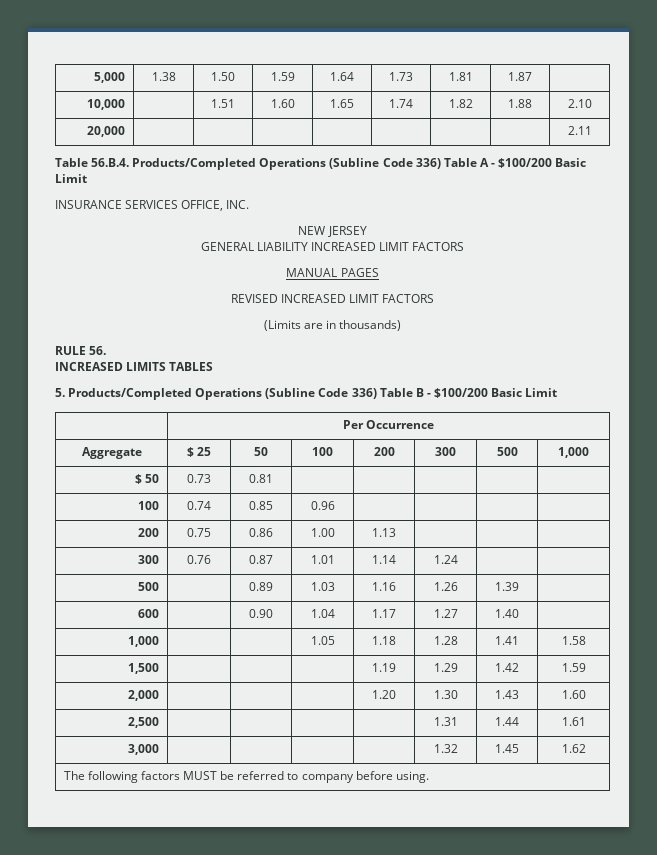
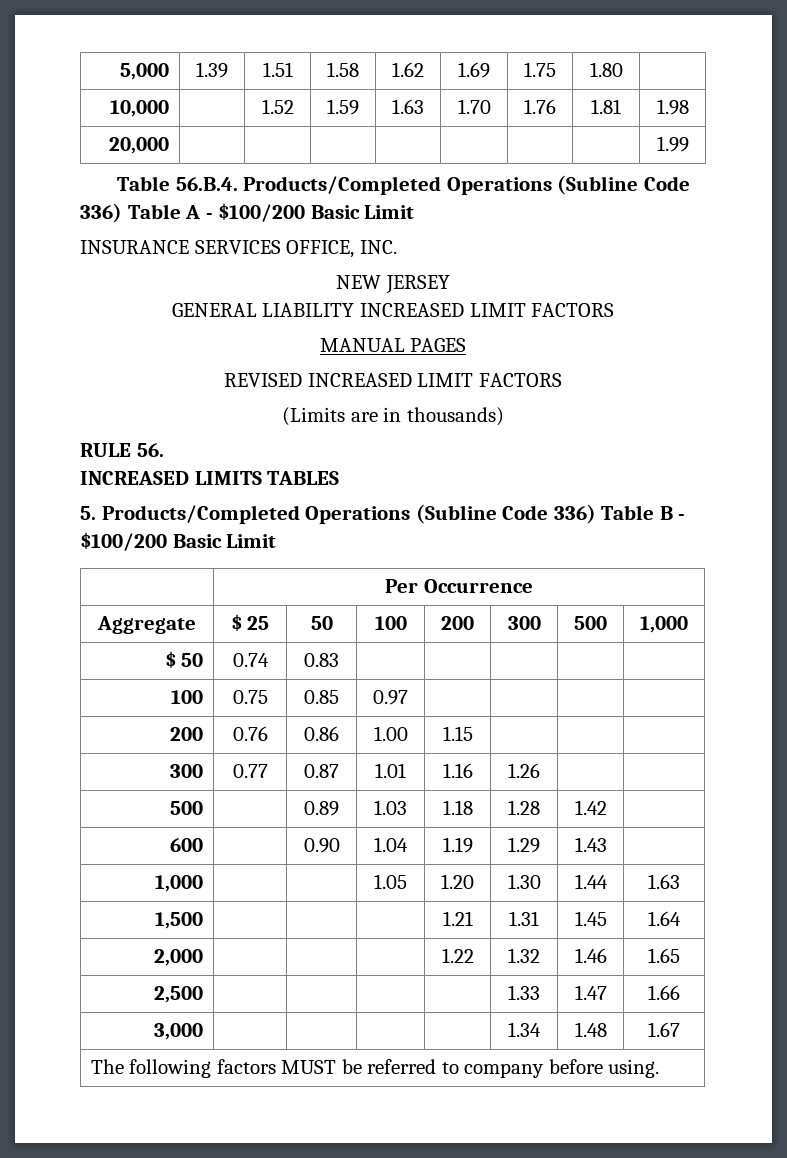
- 5,000 | 1.38 | 1.50 | 1.59 | 1.64 | 1.73 | 1.81 | 1.87 |
- 10,000 | | 1.51 | 1.60 | 1.65 | 1.74 | 1.82 | 1.88 | 2.10
+ 5,000 | 1.39 | 1.51 | 1.58 | 1.62 | 1.69 | 1.75 | 1.80 |
+ 10,000 | | 1.52 | 1.59 | 1.63 | 1.70 | 1.76 | 1.81 | 1.98
- 20,000 | | | | | | | | 2.11
+ 20,000 | | | | | | | | 1.99
- $ 50 | 0.73 | 0.81 | | | | |
- 100 | 0.74 | 0.85 | 0.96 | | | |
- 200 | 0.75 | 0.86 | 1.00 | 1.13 | | |
- 300 | 0.76 | 0.87 | 1.01 | 1.14 | 1.24 | |
+ $ 50 | 0.74 | 0.83 | | | | |
+ 100 | 0.75 | 0.85 | 0.97 | | | |
+ 200 | 0.76 | 0.86 | 1.00 | 1.15 | | |
+ 300 | 0.77 | 0.87 | 1.01 | 1.16 | 1.26 | |
- 500 | | 0.89 | 1.03 | 1.16 | 1.26 | 1.39 |
+ 500 | | 0.89 | 1.03 | 1.18 | 1.28 | 1.42 |
- 600 | | 0.90 | 1.04 | 1.17 | 1.27 | 1.40 |
+ 600 | | 0.90 | 1.04 | 1.19 | 1.29 | 1.43 |
- 1,000 | | | 1.05 | 1.18 | 1.28 | 1.41 | 1.58
- 1,500 | | | | 1.19 | 1.29 | 1.42 | 1.59
- 2,000 | | | | 1.20 | 1.30 | 1.43 | 1.60
- 2,500 | | | | | 1.31 | 1.44 | 1.61
- 3,000 | | | | | 1.32 | 1.45 | 1.62
+ 1,000 | | | 1.05 | 1.20 | 1.30 | 1.44 | 1.63
+ 1,500 | | | | 1.21 | 1.31 | 1.45 | 1.64
+ 2,000 | | | | 1.22 | 1.32 | 1.46 | 1.65
+ 2,500 | | | | | 1.33 | 1.47 | 1.66
+ 3,000 | | | | | 1.34 | 1.48 | 1.67

